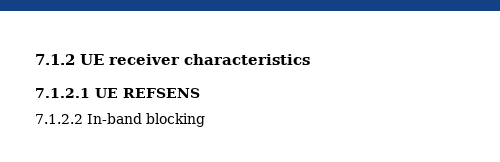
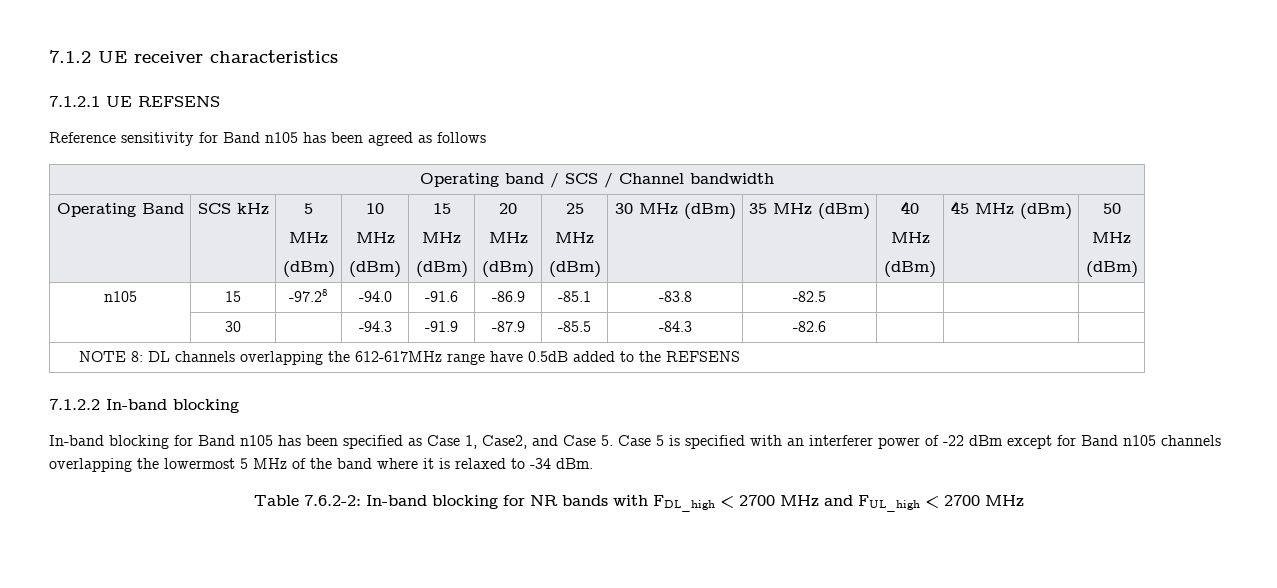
+ Reference sensitivity for Band n105 has been agreed as follows
+ Operating band / SCS / Channel bandwidth
+ Operating Band | SCS kHz | 5
+ MHz
+ (dBm) | 10
+ MHz
+ (dBm) | 15
+ MHz
+ (dBm) | 20
+ MHz
+ (dBm) | 25
+ MHz
+ (dBm) | 30 MHz (dBm) | 35 MHz (dBm) | 40
+ MHz
+ (dBm) | 45 MHz (dBm) | 50
+ MHz
+ (dBm)
+ n105 | 15 | -97.28 | -94.0 | -91.6 | -86.9 | -85.1 | -83.8 | -82.5 | | |
+ | 30 | | -94.3 | -91.9 | -87.9 | -85.5 | -84.3 | -82.6 | | |
+ NOTE 8: DL channels overlapping the 612-617MHz range have 0.5dB added to the REFSENS
  7.1.2.2 In-band blocking
+ In-band blocking for Band n105 has been specified as Case 1, Case2, and Case 5. Case 5 is specified with an interferer power of -22 dBm except for Band n105 channels overlapping the lowermost 5 MHz of the band where it is relaxed to -34 dBm.
+ Table 7.6.2-2: In-band blocking for NR bands with FDL_high < 2700 MHz and FUL_high < 2700 MHz

